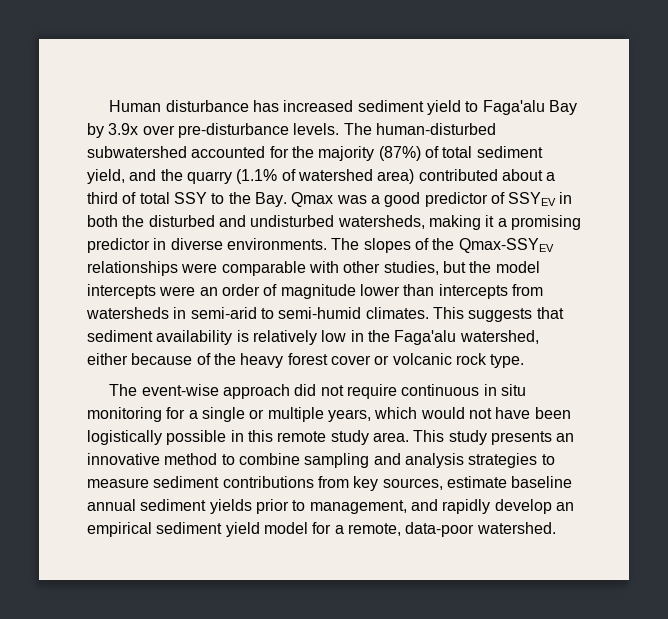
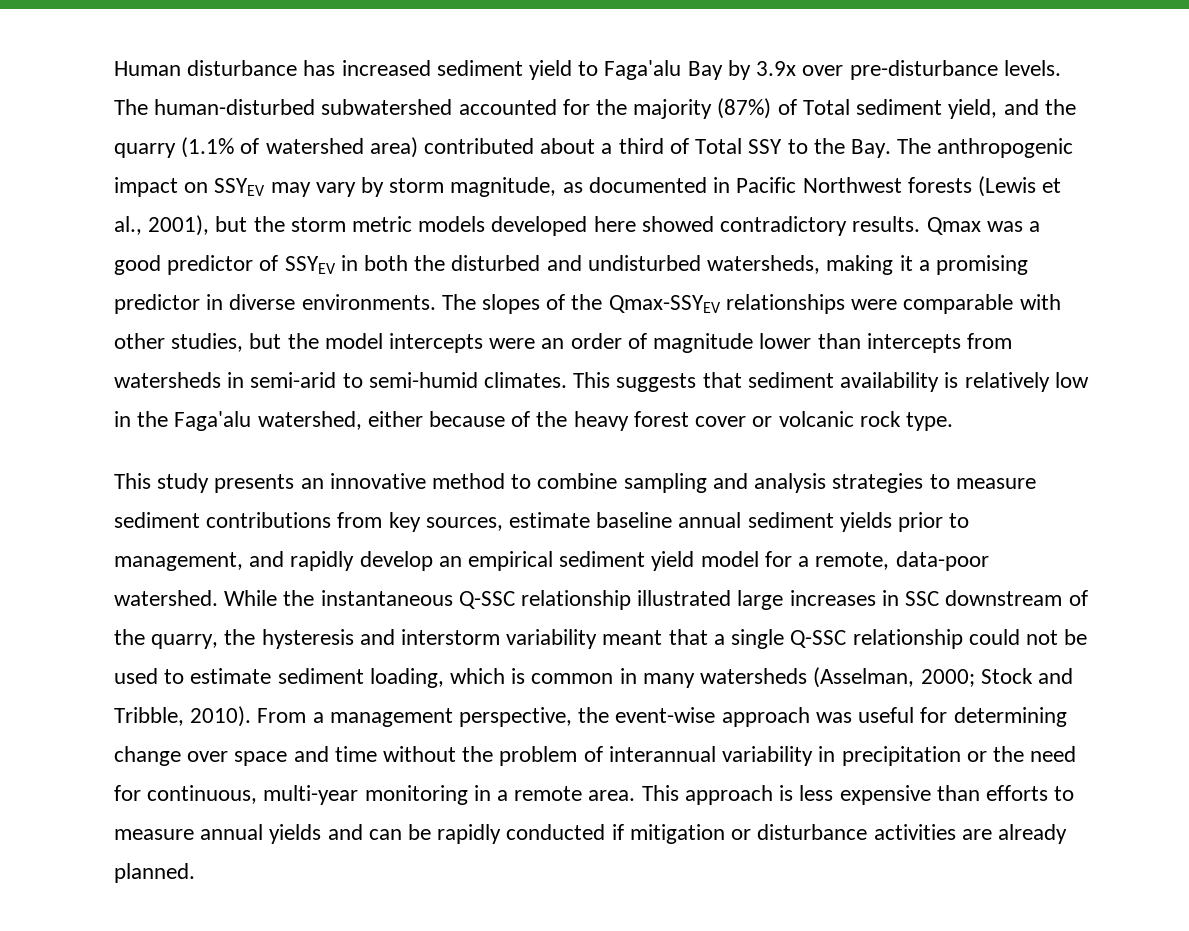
- The human-disturbed subwatershed accounted for the majority (87%) of total sediment yield, and the quarry (1.1% of watershed area) contributed about a third of total SSY to the Bay. Qmax was a good predictor of SSYEV in both the disturbed and undisturbed watersheds, making it a promising predictor in diverse environments.
+ The human-disturbed subwatershed accounted for the majority (87%) of Total sediment yield, and the quarry (1.1% of watershed area) contributed about a third of Total SSY to the Bay. The anthropogenic impact on SSYEV may vary by storm magnitude, as documented in Pacific Northwest forests (Lewis et al., 2001), but the storm metric models developed here showed contradictory results. Qmax was a good predictor of SSYEV in both the disturbed and undisturbed watersheds, making it a promising predictor in diverse environments.
- The event-wise approach did not require continuous in situ monitoring for a single or multiple years, which would not have been logistically possible in this remote study area.
+ While the instantaneous Q-SSC relationship illustrated large increases in SSC downstream of the quarry, the hysteresis and interstorm variability meant that a single Q-SSC relationship could not be used to estimate sediment loading, which is common in many watersheds (Asselman, 2000; Stock and Tribble, 2010). From a management perspective, the event-wise approach was useful for determining change over space and time without the problem of interannual variability in precipitation or the need for continuous, multi-year monitoring in a remote area. This approach is less expensive than efforts to measure annual yields and can be rapidly conducted if mitigation or disturbance activities are already planned.

